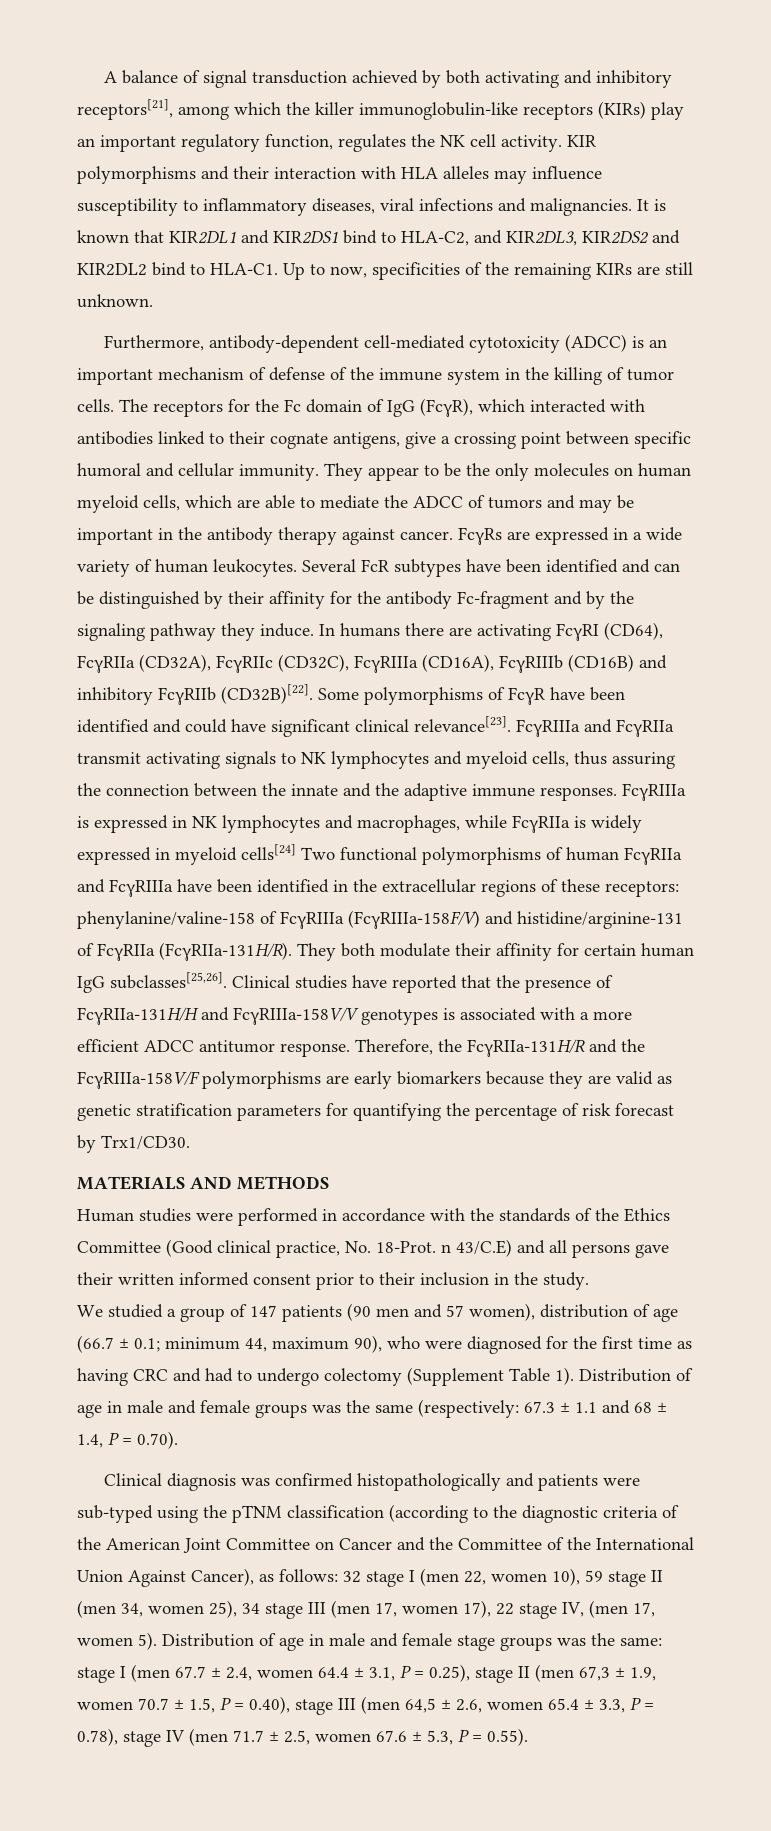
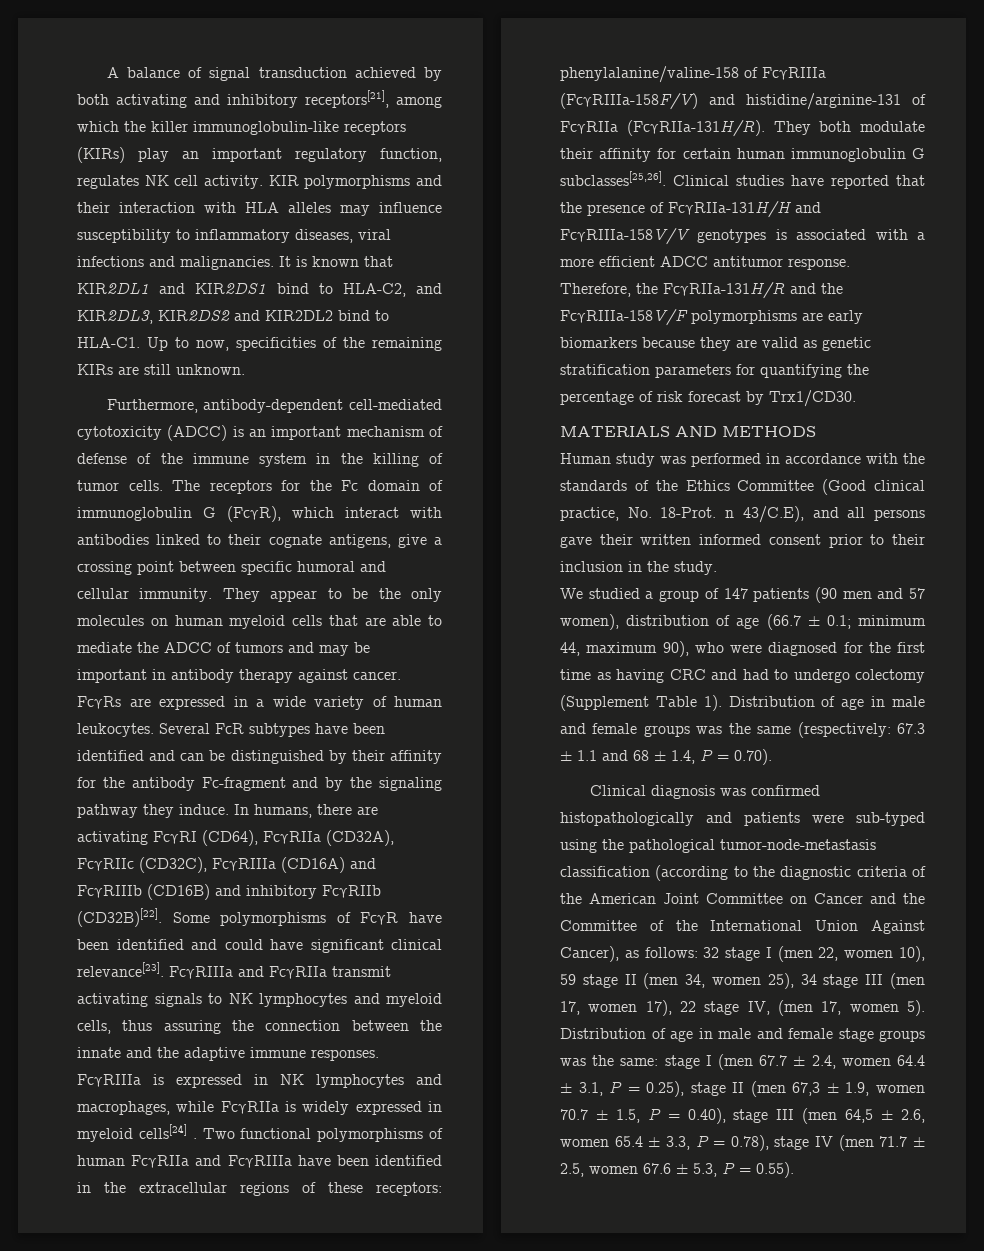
- A balance of signal transduction achieved by both activating and inhibitory receptors[21], among which the killer immunoglobulin-like receptors (KIRs) play an important regulatory function, regulates the NK cell activity.
+ A balance of signal transduction achieved by both activating and inhibitory receptors[21], among which the killer immunoglobulin-like receptors (KIRs) play an important regulatory function, regulates NK cell activity.
- The receptors for the Fc domain of IgG (FcγR), which interacted with antibodies linked to their cognate antigens, give a crossing point between specific humoral and cellular immunity.
+ The receptors for the Fc domain of immunoglobulin G (FcγR), which interact with antibodies linked to their cognate antigens, give a crossing point between specific humoral and cellular immunity.
- They appear to be the only molecules on human myeloid cells, which are able to mediate the ADCC of tumors and may be important in the antibody therapy against cancer.
+ They appear to be the only molecules on human myeloid cells that are able to mediate the ADCC of tumors and may be important in antibody therapy against cancer.
- In humans there are activating FcγRI (CD64), FcγRIIa (CD32A), FcγRIIc (CD32C), FcγRIIIa (CD16A), FcγRIIIb (CD16B) and inhibitory FcγRIIb (CD32B)[22].
+ In humans, there are activating FcγRI (CD64), FcγRIIa (CD32A), FcγRIIc (CD32C), FcγRIIIa (CD16A) and FcγRIIIb (CD16B) and inhibitory FcγRIIb (CD32B)[22].
- FcγRIIIa is expressed in NK lymphocytes and macrophages, while FcγRIIa is widely expressed in myeloid cells[24] Two functional polymorphisms of human FcγRIIa and FcγRIIIa have been identified in the extracellular regions of these receptors: phenylanine/valine-158 of FcγRIIIa (FcγRIIIa-158F/V) and histidine/arginine-131 of FcγRIIa (FcγRIIa-131H/R).
+ FcγRIIIa is expressed in NK lymphocytes and macrophages, while FcγRIIa is widely expressed in myeloid cells[24] . Two functional polymorphisms of human FcγRIIa and FcγRIIIa have been identified in the extracellular regions of these receptors: phenylalanine/valine-158 of FcγRIIIa (FcγRIIIa-158F/V) and histidine/arginine-131 of FcγRIIa (FcγRIIa-131H/R).
- They both modulate their affinity for certain human IgG subclasses[25,26].
+ They both modulate their affinity for certain human immunoglobulin G subclasses[25,26].
- Human studies were performed in accordance with the standards of the Ethics Committee (Good clinical practice, No. 18-Prot. n 43/C.E) and all persons gave their written informed consent prior to their inclusion in the study.
+ Human study was performed in accordance with the standards of the Ethics Committee (Good clinical practice, No. 18-Prot. n 43/C.E), and all persons gave their written informed consent prior to their inclusion in the study.
- Clinical diagnosis was confirmed histopathologically and patients were sub-typed using the pTNM classification (according to the diagnostic criteria of the American Joint Committee on Cancer and the Committee of the International Union Against Cancer), as follows:
+ Clinical diagnosis was confirmed histopathologically and patients were sub-typed using the pathological tumor-node-metastasis classification (according to the diagnostic criteria of the American Joint Committee on Cancer and the Committee of the International Union Against Cancer), as follows:

